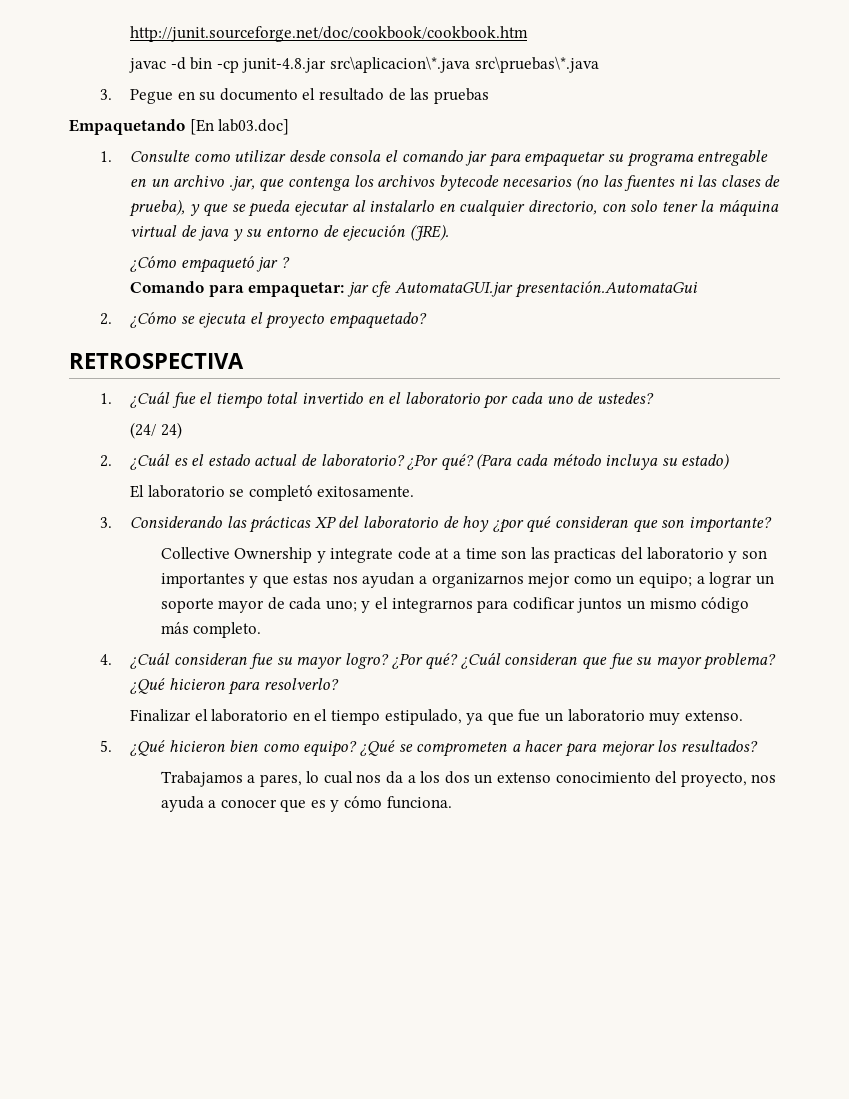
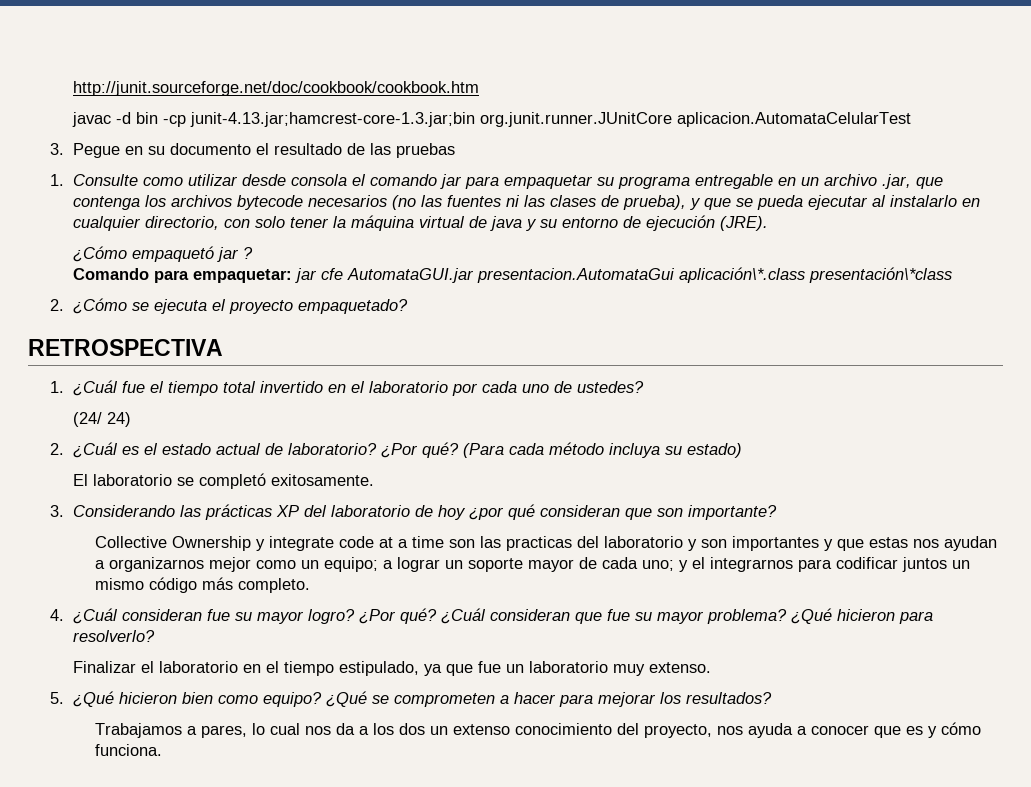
- javac -d bin -cp junit-4.8.jar src\aplicacion\*.java src\pruebas\*.java
+ javac -d bin -cp junit-4.13.jar;hamcrest-core-1.3.jar;bin org.junit.runner.JUnitCore aplicacion.AutomataCelularTest
- Empaquetando [En lab03.doc]
- Comando para empaquetar: jar cfe AutomataGUI.jar presentación.AutomataGui
+ Comando para empaquetar: jar cfe AutomataGUI.jar presentacion.AutomataGui aplicación\*.class presentación\*class

